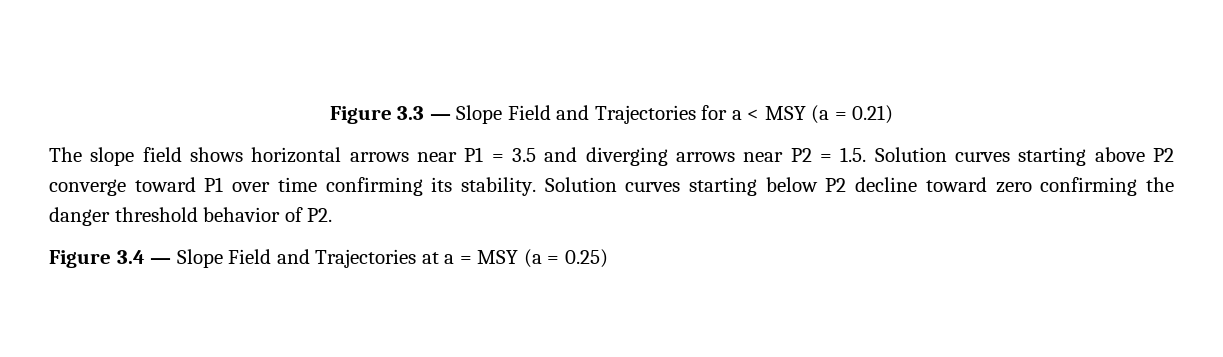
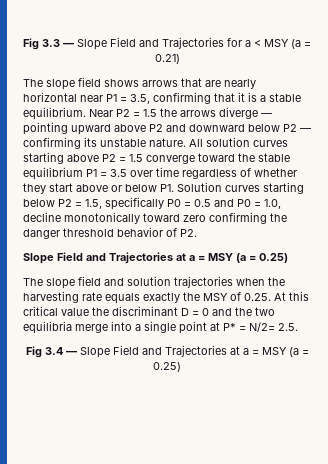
- Figure 3.3 — Slope Field and Trajectories for a < MSY (a = 0.21)
+ Fig 3.3 — Slope Field and Trajectories for a < MSY (a = 0.21)
- The slope field shows horizontal arrows near P1 = 3.5 and diverging arrows near P2 = 1.5. Solution curves starting above P2 converge toward P1 over time confirming its stability. Solution curves starting below P2 decline toward zero confirming the danger threshold behavior of P2.
- Figure 3.4 — Slope Field and Trajectories at a = MSY (a = 0.25)
+ The slope field shows arrows that are nearly horizontal near P1 = 3.5, confirming that it is a stable equilibrium. Near P2 = 1.5 the arrows diverge — pointing upward above P2 and downward below P2 — confirming its unstable nature. All solution curves starting above P2 = 1.5 converge toward the stable equilibrium P1 = 3.5 over time regardless of whether they start above or below P1. Solution curves starting below P2 = 1.5, specifically P0 = 0.5 and P0 = 1.0, decline monotonically toward zero confirming the danger threshold behavior of P2.
+ Slope Field and Trajectories at a = MSY (a = 0.25)
+ The slope field and solution trajectories when the harvesting rate equals exactly the MSY of 0.25. At this critical value the discriminant D = 0 and the two equilibria merge into a single point at P* = N/2= 2.5.
+ Fig 3.4 — Slope Field and Trajectories at a = MSY (a = 0.25)

